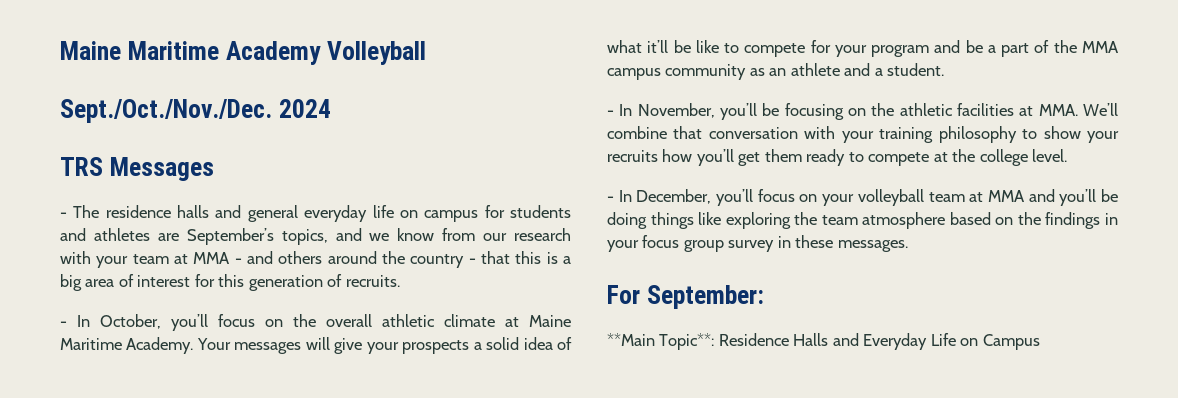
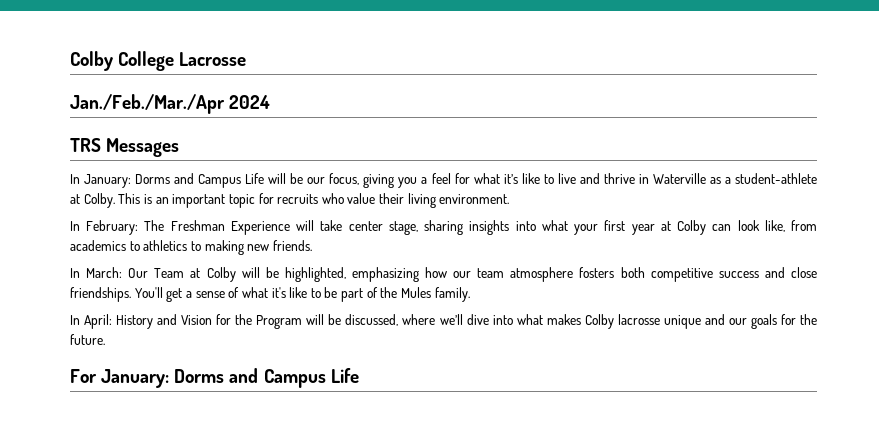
- Maine Maritime Academy Volleyball
- Sept./Oct./Nov./Dec. 2024
+ Colby College Lacrosse
+ Jan./Feb./Mar./Apr 2024
  TRS Messages
- - The residence halls and general everyday life on campus for students and athletes are September’s topics, and we know from our research with your team at MMA - and others around the country - that this is a big area of interest for this generation of recruits.
- - In October, you’ll focus on the overall athletic climate at Maine Maritime Academy. Your messages will give your prospects a solid idea of what it’ll be like to compete for your program and be a part of the MMA campus community as an athlete and a student.
- - In November, you’ll be focusing on the athletic facilities at MMA. We’ll combine that conversation with your training philosophy to show your recruits how you’ll get them ready to compete at the college level.
- - In December, you’ll focus on your volleyball team at MMA and you’ll be doing things like exploring the team atmosphere based on the findings in your focus group survey in these messages.
- For September:
- **Main Topic**: Residence Halls and Everyday Life on Campus
+ In January: Dorms and Campus Life will be our focus, giving you a feel for what it’s like to live and thrive in Waterville as a student-athlete at Colby. This is an important topic for recruits who value their living environment.
+ In February: The Freshman Experience will take center stage, sharing insights into what your first year at Colby can look like, from academics to athletics to making new friends.
+ In March: Our Team at Colby will be highlighted, emphasizing how our team atmosphere fosters both competitive success and close friendships. You'll get a sense of what it's like to be part of the Mules family.
+ In April: History and Vision for the Program will be discussed, where we’ll dive into what makes Colby lacrosse unique and our goals for the future.
+ For January: Dorms and Campus Life

